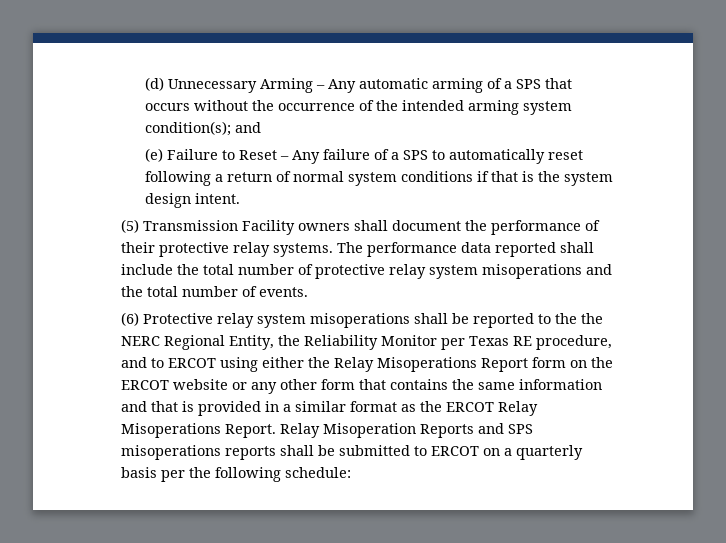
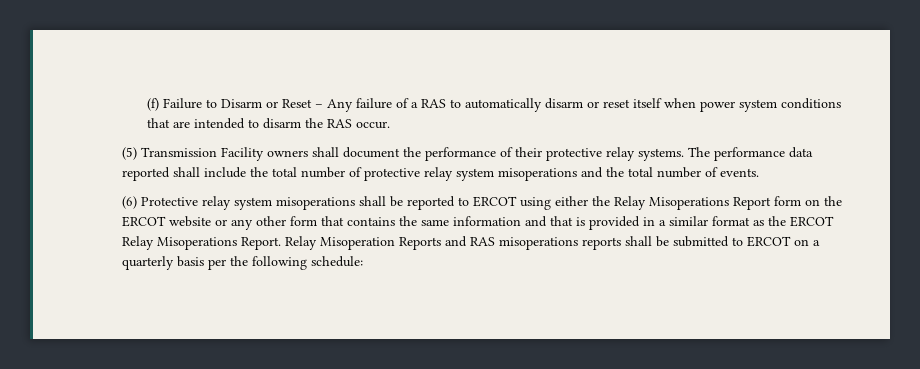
- (d) Unnecessary Arming – Any automatic arming of a SPS that occurs without the occurrence of the intended arming system condition(s); and
- (e) Failure to Reset – Any failure of a SPS to automatically reset following a return of normal system conditions if that is the system design intent.
+ (f) Failure to Disarm or Reset – Any failure of a RAS to automatically disarm or reset itself when power system conditions that are intended to disarm the RAS occur.
- (6) Protective relay system misoperations shall be reported to the the NERC Regional Entity, the Reliability Monitor per Texas RE procedure, and to ERCOT using either the Relay Misoperations Report form on the ERCOT website or any other form that contains the same information and that is provided in a similar format as the ERCOT Relay Misoperations Report.
+ (6) Protective relay system misoperations shall be reported to ERCOT using either the Relay Misoperations Report form on the ERCOT website or any other form that contains the same information and that is provided in a similar format as the ERCOT Relay Misoperations Report.
- Relay Misoperation Reports and SPS misoperations reports shall be submitted to ERCOT on a quarterly basis per the following schedule:
+ Relay Misoperation Reports and RAS misoperations reports shall be submitted to ERCOT on a quarterly basis per the following schedule:

